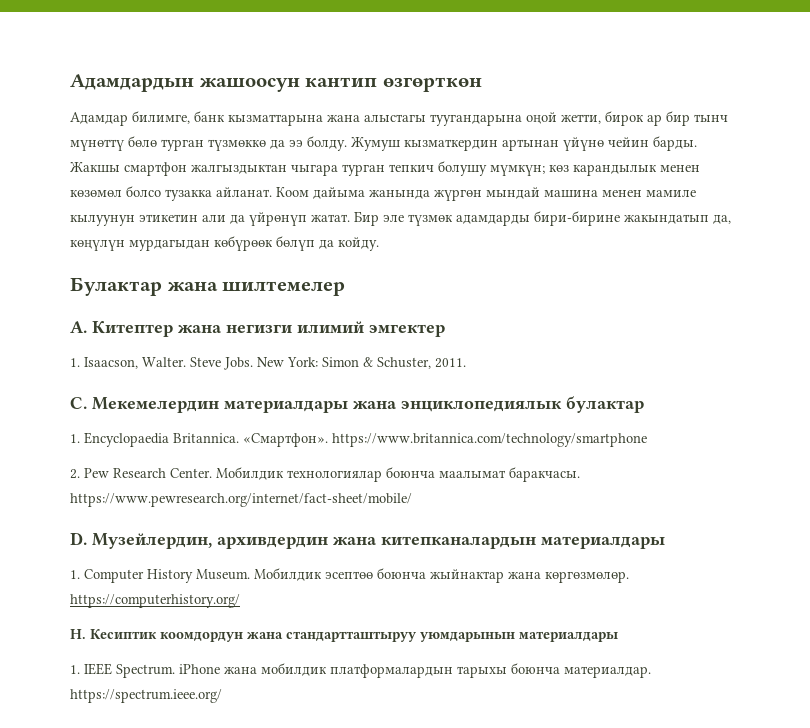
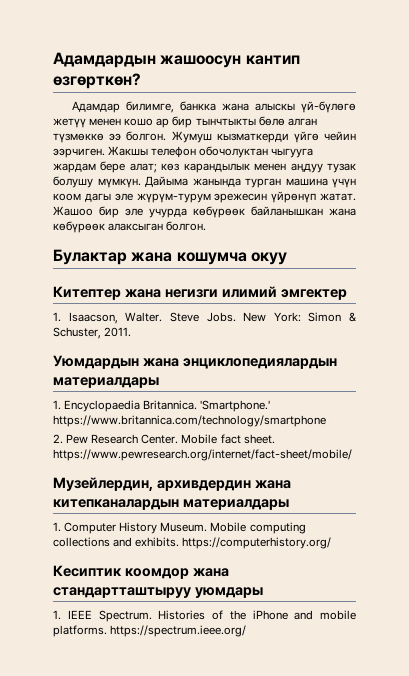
- Адамдардын жашоосун кантип өзгөрткөн
+ Адамдардын жашоосун кантип өзгөрткөн?
- Адамдар билимге, банк кызматтарына жана алыстагы туугандарына оңой жетти, бирок ар бир тынч мүнөттү бөлө турган түзмөккө да ээ болду. Жумуш кызматкердин артынан үйүнө чейин барды. Жакшы смартфон жалгыздыктан чыгара турган тепкич болушу мүмкүн; көз карандылык менен көзөмөл болсо тузакка айланат. Коом дайыма жанында жүргөн мындай машина менен мамиле кылуунун этикетин али да үйрөнүп жатат. Бир эле түзмөк адамдарды бири-бирине жакындатып да, көңүлүн мурдагыдан көбүрөөк бөлүп да койду.
+ Адамдар билимге, банкка жана алыскы үй-бүлөгө жетүү менен кошо ар бир тынчтыкты бөлө алган түзмөккө ээ болгон. Жумуш кызматкерди үйгө чейин ээрчиген. Жакшы телефон обочолуктан чыгууга жардам бере алат; көз карандылык менен аңдуу тузак болушу мүмкүн. Дайыма жанында турган машина үчүн коом дагы эле жүрүм-турум эрежесин үйрөнүп жатат. Жашоо бир эле учурда көбүрөөк байланышкан жана көбүрөөк алаксыган болгон.
- Булактар жана шилтемелер
- A. Китептер жана негизги илимий эмгектер
+ Булактар жана кошумча окуу
+ Китептер жана негизги илимий эмгектер
- C. Мекемелердин материалдары жана энциклопедиялык булактар
+ Уюмдардын жана энциклопедиялардын материалдары
- «Смартфон». https://www.britannica.com/technology/smartphone
+ 'Smartphone.' https://www.britannica.com/technology/smartphone
- Мобилдик технологиялар боюнча маалымат баракчасы. https://www.pewresearch.org/internet/fact-sheet/mobile/
+ Mobile fact sheet. https://www.pewresearch.org/internet/fact-sheet/mobile/
- D. Музейлердин, архивдердин жана китепканалардын материалдары
+ Музейлердин, архивдердин жана китепканалардын материалдары
- Мобилдик эсептөө боюнча жыйнактар жана көргөзмөлөр. https://computerhistory.org/
- H. Кесиптик коомдордун жана стандартташтыруу уюмдарынын материалдары
- 1. IEEE Spectrum. iPhone жана мобилдик платформалардын тарыхы боюнча материалдар. https://spectrum.ieee.org/
+ Mobile computing collections and exhibits. https://computerhistory.org/
+ Кесиптик коомдор жана стандартташтыруу уюмдары
+ 1. IEEE Spectrum. Histories of the iPhone and mobile platforms. https://spectrum.ieee.org/

